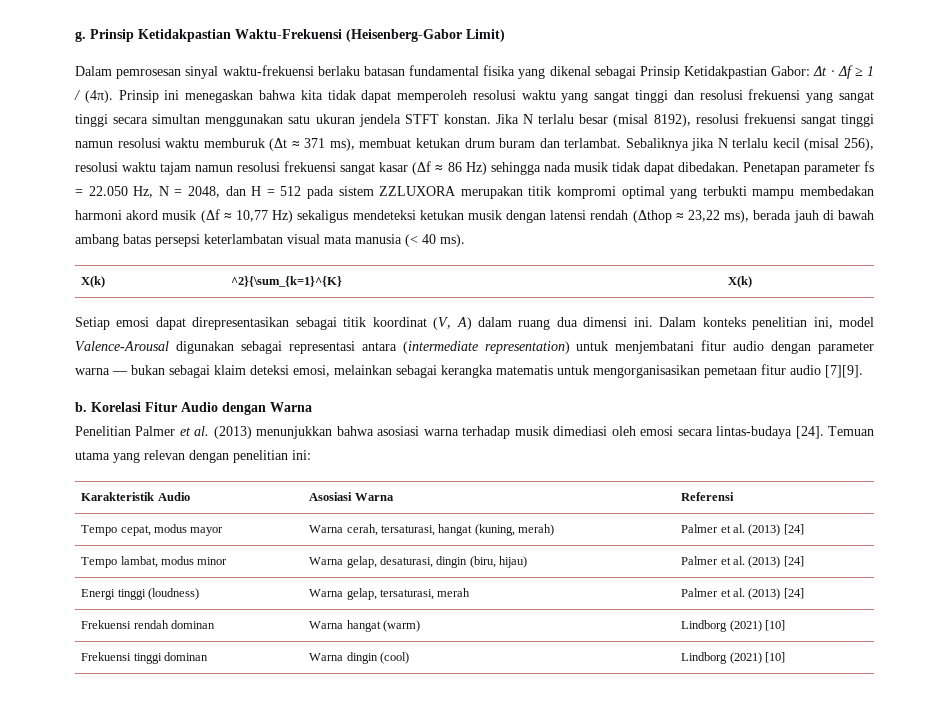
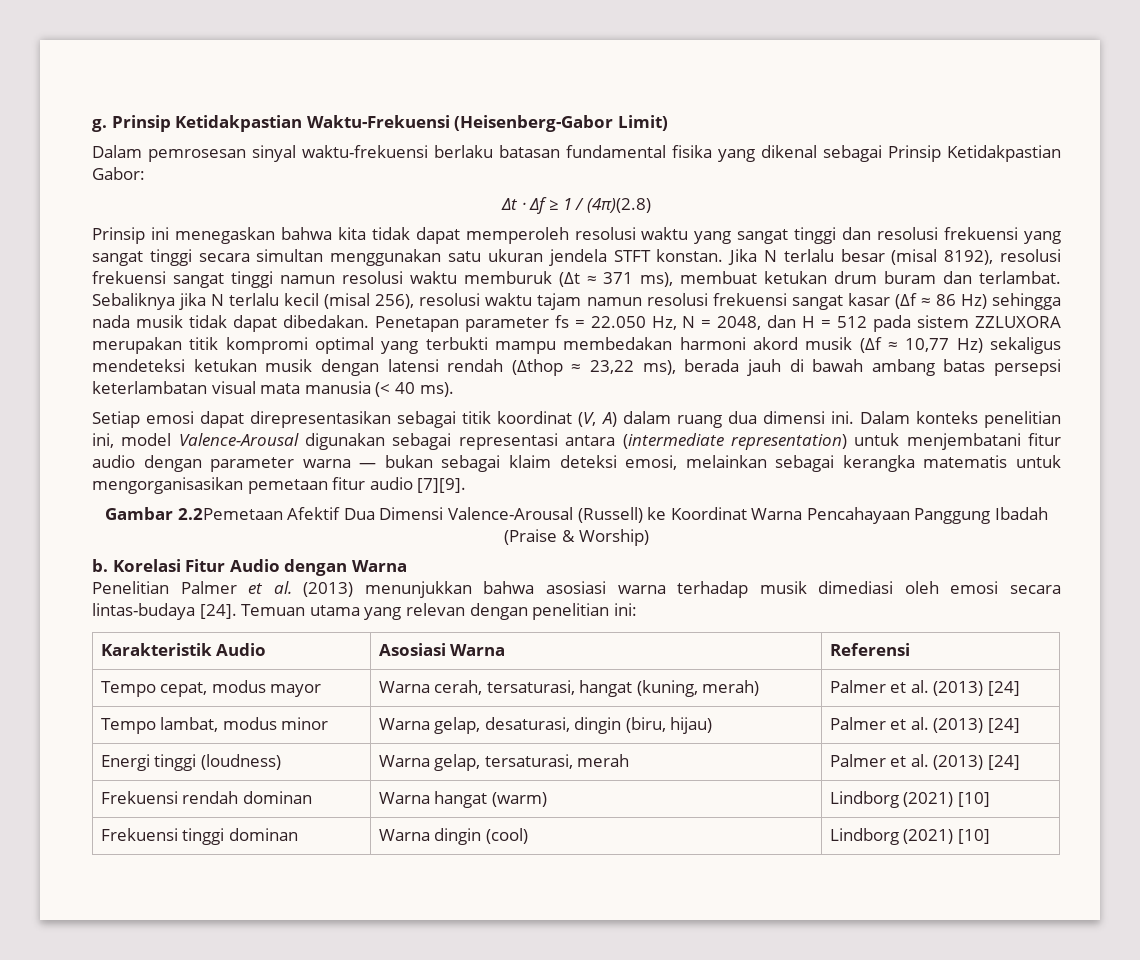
- Dalam pemrosesan sinyal waktu-frekuensi berlaku batasan fundamental fisika yang dikenal sebagai Prinsip Ketidakpastian Gabor: Δt · Δf ≥ 1 / (4π). Prinsip ini menegaskan bahwa kita tidak dapat memperoleh resolusi waktu yang sangat tinggi dan resolusi frekuensi yang sangat tinggi secara simultan menggunakan satu ukuran jendela STFT konstan.
+ Dalam pemrosesan sinyal waktu-frekuensi berlaku batasan fundamental fisika yang dikenal sebagai Prinsip Ketidakpastian Gabor:
+ Δt · Δf ≥ 1 / (4π)(2.8)
+ Prinsip ini menegaskan bahwa kita tidak dapat memperoleh resolusi waktu yang sangat tinggi dan resolusi frekuensi yang sangat tinggi secara simultan menggunakan satu ukuran jendela STFT konstan.
- X(k) | ^2}{\sum_{k=1}^{K} | X(k)
+ Gambar 2.2Pemetaan Afektif Dua Dimensi Valence-Arousal (Russell) ke Koordinat Warna Pencahayaan Panggung Ibadah (Praise & Worship)

